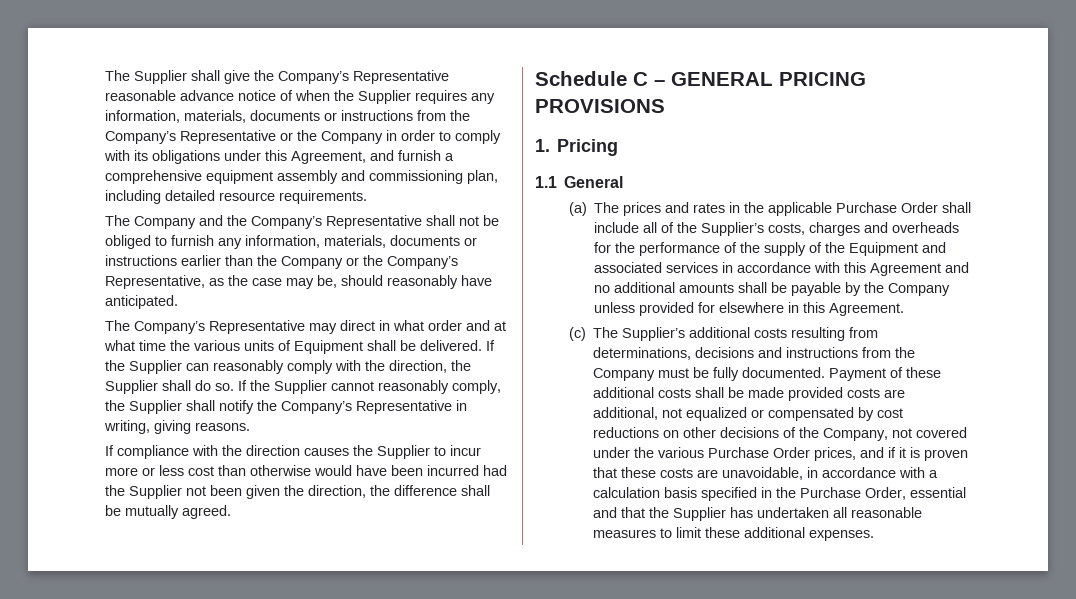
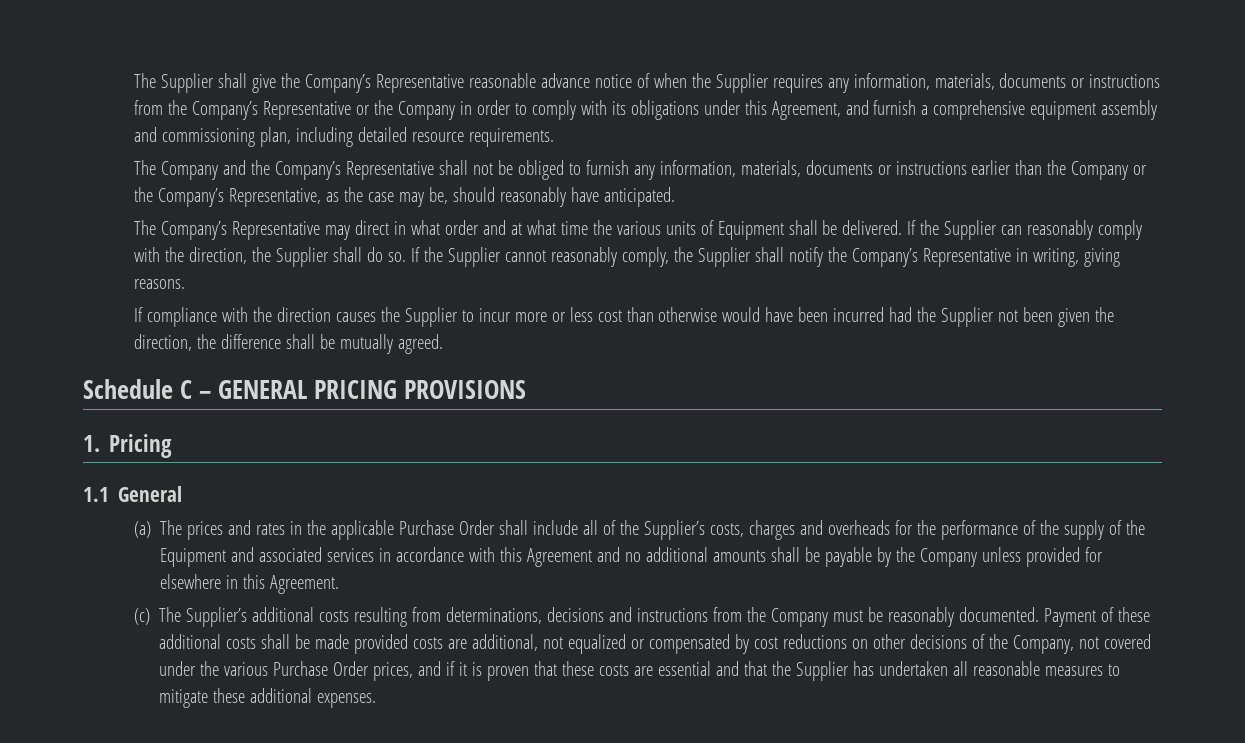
- (c) The Supplier’s additional costs resulting from determinations, decisions and instructions from the Company must be fully documented.
+ (c) The Supplier’s additional costs resulting from determinations, decisions and instructions from the Company must be reasonably documented.
- Payment of these additional costs shall be made provided costs are additional, not equalized or compensated by cost reductions on other decisions of the Company, not covered under the various Purchase Order prices, and if it is proven that these costs are unavoidable, in accordance with a calculation basis specified in the Purchase Order, essential and that the Supplier has undertaken all reasonable measures to limit these additional expenses.
+ Payment of these additional costs shall be made provided costs are additional, not equalized or compensated by cost reductions on other decisions of the Company, not covered under the various Purchase Order prices, and if it is proven that these costs are essential and that the Supplier has undertaken all reasonable measures to mitigate these additional expenses.

